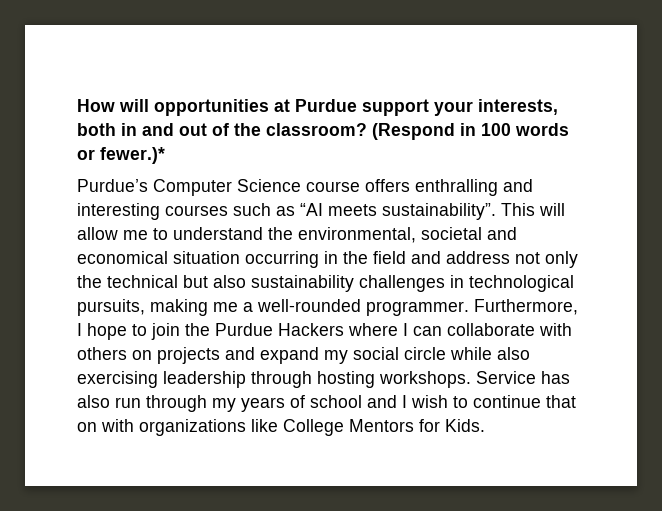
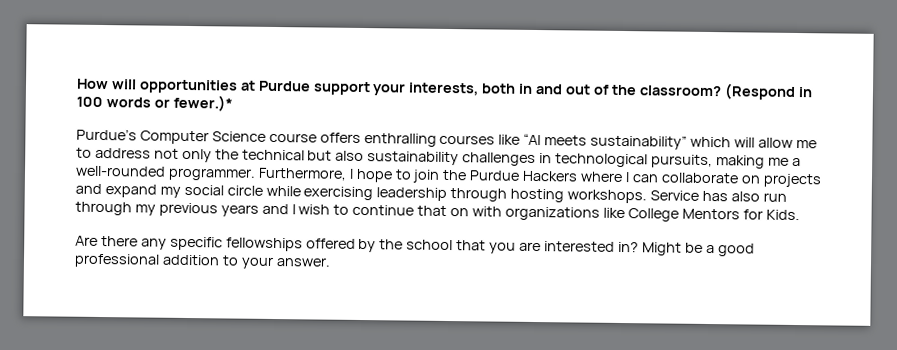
- Purdue’s Computer Science course offers enthralling and interesting courses such as “AI meets sustainability”. This will allow me to understand the environmental, societal and economical situation occurring in the field and address not only the technical but also sustainability challenges in technological pursuits, making me a well-rounded programmer.
+ Purdue’s Computer Science course offers enthralling courses like “AI meets sustainability” which will allow me to address not only the technical but also sustainability challenges in technological pursuits, making me a well-rounded programmer.
- Furthermore, I hope to join the Purdue Hackers where I can collaborate with others on projects and expand my social circle while also exercising leadership through hosting workshops.
+ Furthermore, I hope to join the Purdue Hackers where I can collaborate on projects and expand my social circle while exercising leadership through hosting workshops.
- Service has also run through my years of school and I wish to continue that on with organizations like College Mentors for Kids.
+ Service has also run through my previous years and I wish to continue that on with organizations like College Mentors for Kids.
+ Are there any specific fellowships offered by the school that you are interested in? Might be a good professional addition to your answer.

